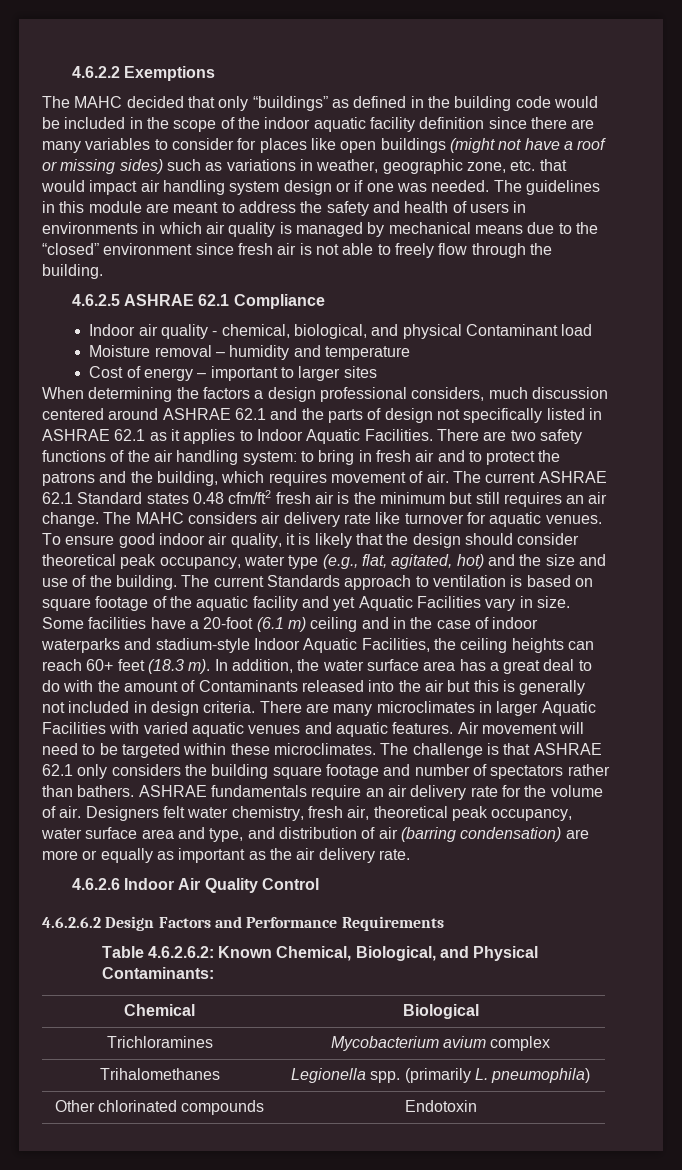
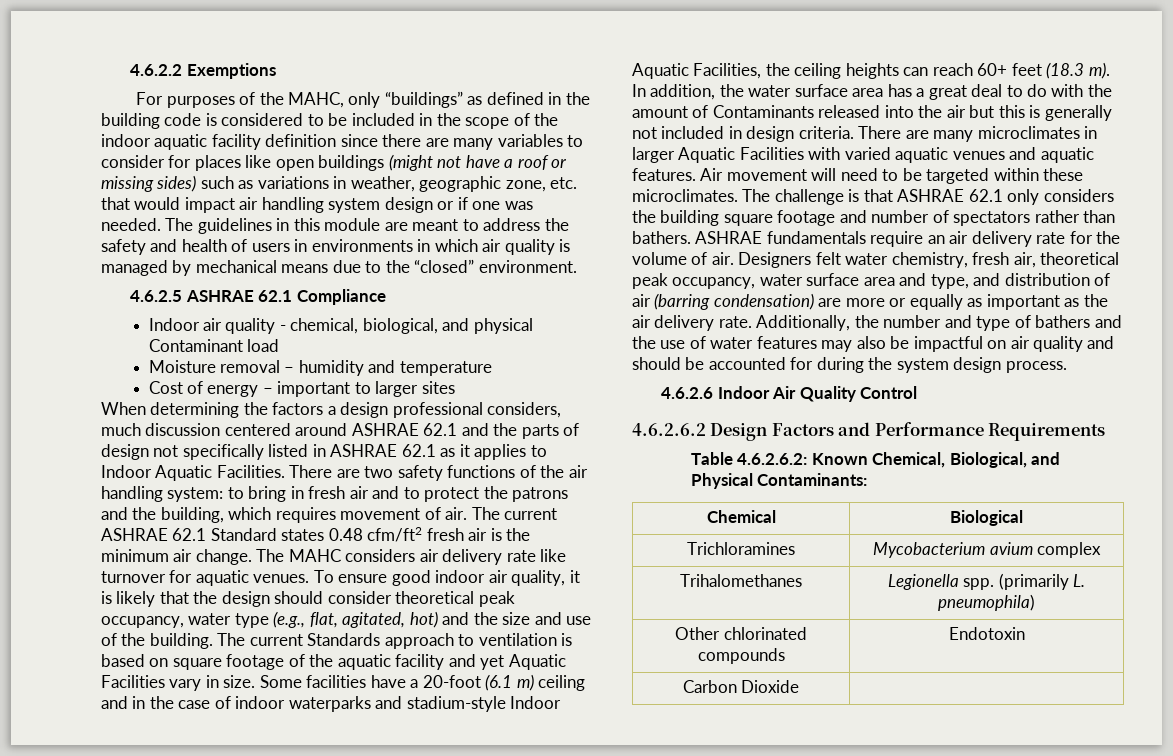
- The MAHC decided that only “buildings” as defined in the building code would be included in the scope of the indoor aquatic facility definition since there are many variables to consider for places like open buildings (might not have a roof or missing sides) such as variations in weather, geographic zone, etc. that would impact air handling system design or if one was needed.
+ For purposes of the MAHC, only “buildings” as defined in the building code is considered to be included in the scope of the indoor aquatic facility definition since there are many variables to consider for places like open buildings (might not have a roof or missing sides) such as variations in weather, geographic zone, etc. that would impact air handling system design or if one was needed.
- The guidelines in this module are meant to address the safety and health of users in environments in which air quality is managed by mechanical means due to the “closed” environment since fresh air is not able to freely flow through the building.
+ The guidelines in this module are meant to address the safety and health of users in environments in which air quality is managed by mechanical means due to the “closed” environment.
- The current ASHRAE 62.1 Standard states 0.48 cfm/ft2 fresh air is the minimum but still requires an air change.
+ The current ASHRAE 62.1 Standard states 0.48 cfm/ft2 fresh air is the minimum air change.
+ Additionally, the number and type of bathers and the use of water features may also be impactful on air quality and should be accounted for during the system design process.
+ Carbon Dioxide |

